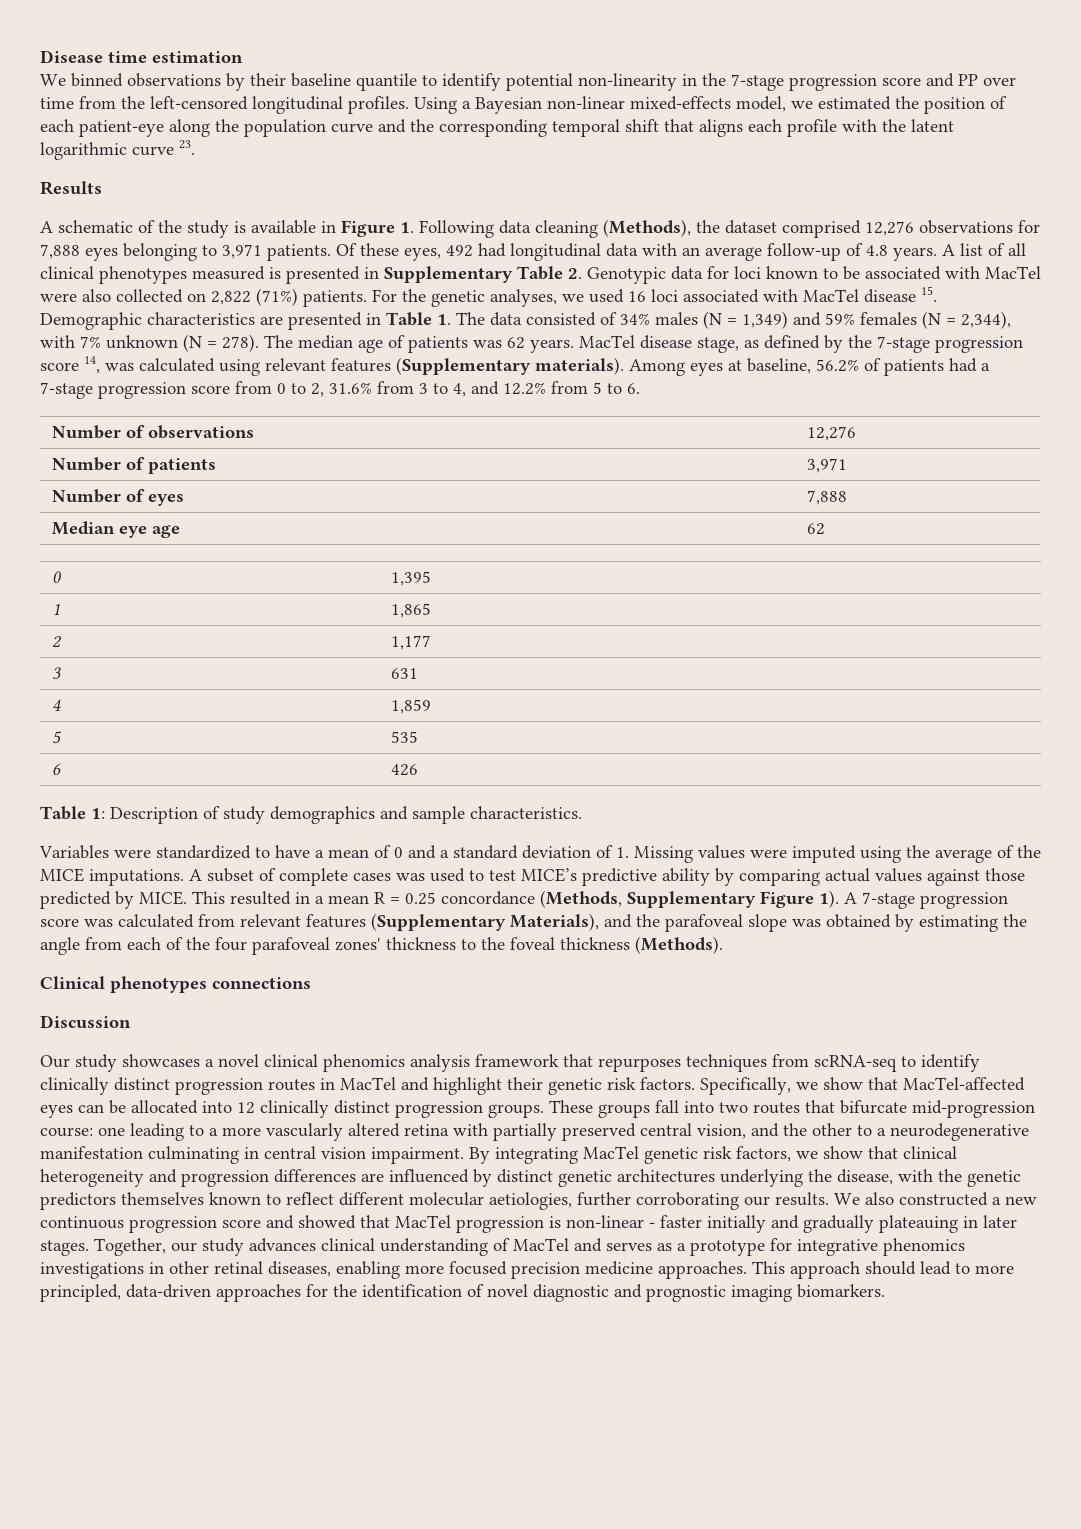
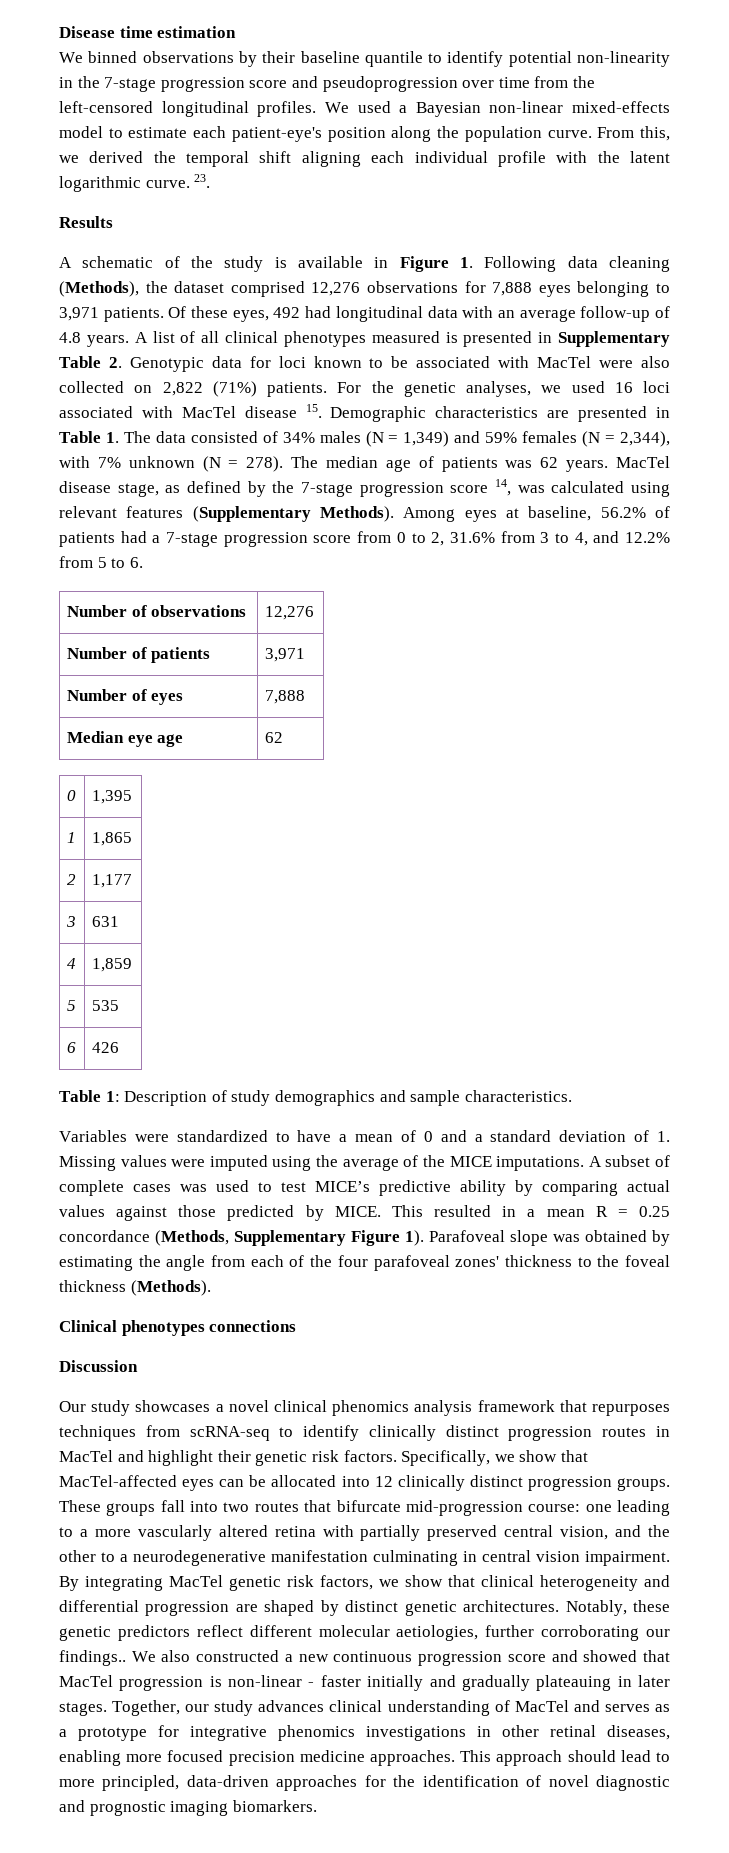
- We binned observations by their baseline quantile to identify potential non-linearity in the 7-stage progression score and PP over time from the left-censored longitudinal profiles.
+ We binned observations by their baseline quantile to identify potential non-linearity in the 7-stage progression score and pseudoprogression over time from the left-censored longitudinal profiles.
- Using a Bayesian non-linear mixed-effects model, we estimated the position of each patient-eye along the population curve and the corresponding temporal shift that aligns each profile with the latent logarithmic curve 23.
+ We used a Bayesian non-linear mixed-effects model to estimate each patient-eye's position along the population curve. From this, we derived the temporal shift aligning each individual profile with the latent logarithmic curve. 23.
- MacTel disease stage, as defined by the 7-stage progression score 14, was calculated using relevant features (Supplementary materials).
+ MacTel disease stage, as defined by the 7-stage progression score 14, was calculated using relevant features (Supplementary Methods).
- A 7-stage progression score was calculated from relevant features (Supplementary Materials), and the parafoveal slope was obtained by estimating the angle from each of the four parafoveal zones' thickness to the foveal thickness (Methods).
+ Parafoveal slope was obtained by estimating the angle from each of the four parafoveal zones' thickness to the foveal thickness (Methods).
- By integrating MacTel genetic risk factors, we show that clinical heterogeneity and progression differences are influenced by distinct genetic architectures underlying the disease, with the genetic predictors themselves known to reflect different molecular aetiologies, further corroborating our results.
+ By integrating MacTel genetic risk factors, we show that clinical heterogeneity and differential progression are shaped by distinct genetic architectures. Notably, these genetic predictors reflect different molecular aetiologies, further corroborating our findings..

